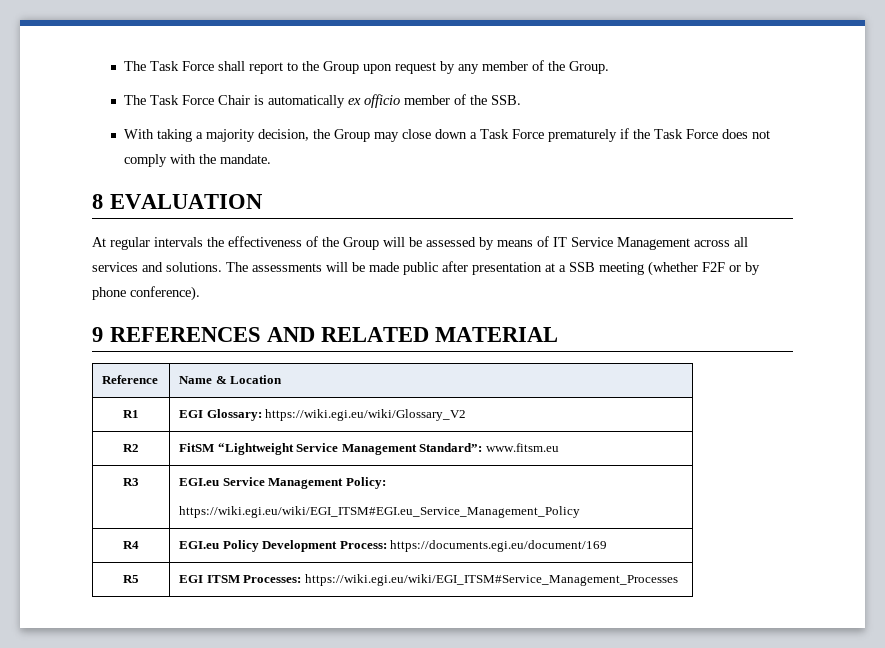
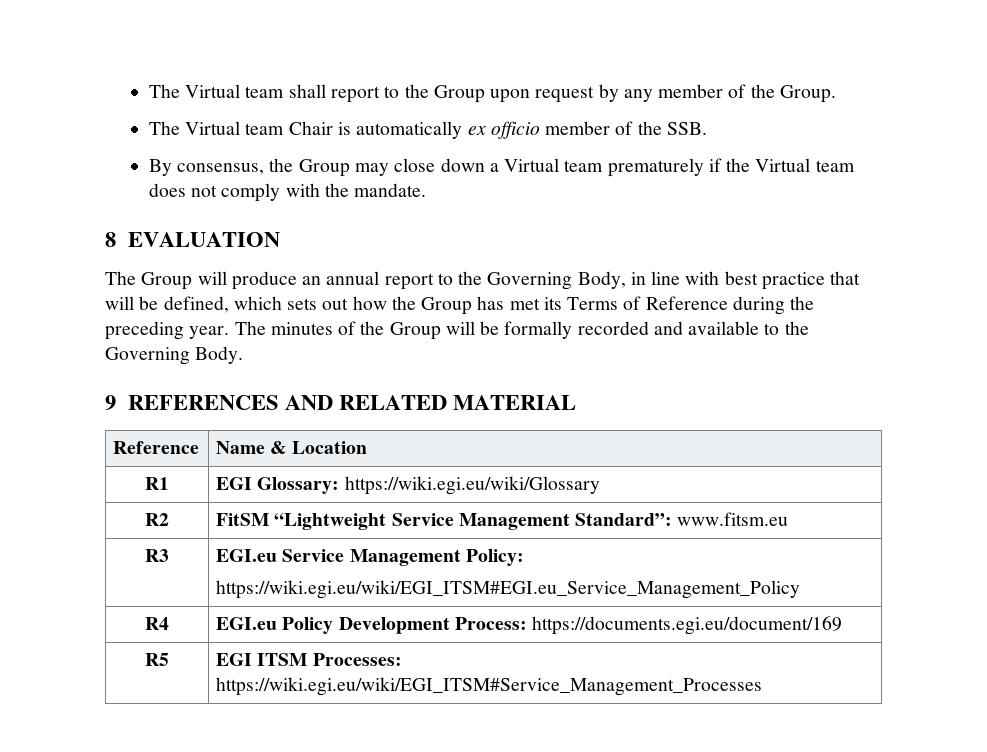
- The Task Force shall report to the Group upon request by any member of the Group.
+ The Virtual team shall report to the Group upon request by any member of the Group.
- The Task Force Chair is automatically ex officio member of the SSB.
+ The Virtual team Chair is automatically ex officio member of the SSB.
- With taking a majority decision, the Group may close down a Task Force prematurely if the Task Force does not comply with the mandate.
+ By consensus, the Group may close down a Virtual team prematurely if the Virtual team does not comply with the mandate.
- At regular intervals the effectiveness of the Group will be assessed by means of IT Service Management across all services and solutions. The assessments will be made public after presentation at a SSB meeting (whether F2F or by phone conference).
+ The Group will produce an annual report to the Governing Body, in line with best practice that will be defined, which sets out how the Group has met its Terms of Reference during the preceding year. The minutes of the Group will be formally recorded and available to the Governing Body.
- R1 | EGI Glossary: https://wiki.egi.eu/wiki/Glossary_V2
+ R1 | EGI Glossary: https://wiki.egi.eu/wiki/Glossary

